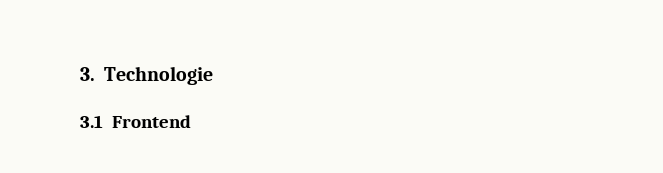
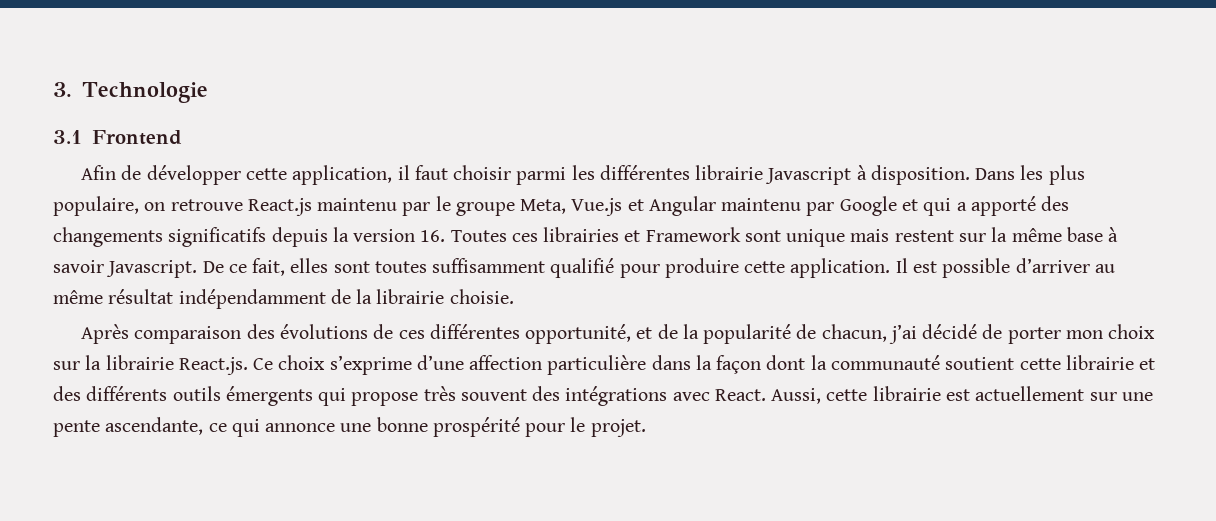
+ Afin de développer cette application, il faut choisir parmi les différentes librairie Javascript à disposition. Dans les plus populaire, on retrouve React.js maintenu par le groupe Meta, Vue.js et Angular maintenu par Google et qui a apporté des changements significatifs depuis la version 16. Toutes ces librairies et Framework sont unique mais restent sur la même base à savoir Javascript. De ce fait, elles sont toutes suffisamment qualifié pour produire cette application. Il est possible d’arriver au même résultat indépendamment de la librairie choisie.
+ Après comparaison des évolutions de ces différentes opportunité, et de la popularité de chacun, j’ai décidé de porter mon choix sur la librairie React.js. Ce choix s’exprime d’une affection particulière dans la façon dont la communauté soutient cette librairie et des différents outils émergents qui propose très souvent des intégrations avec React. Aussi, cette librairie est actuellement sur une pente ascendante, ce qui annonce une bonne prospérité pour le projet.

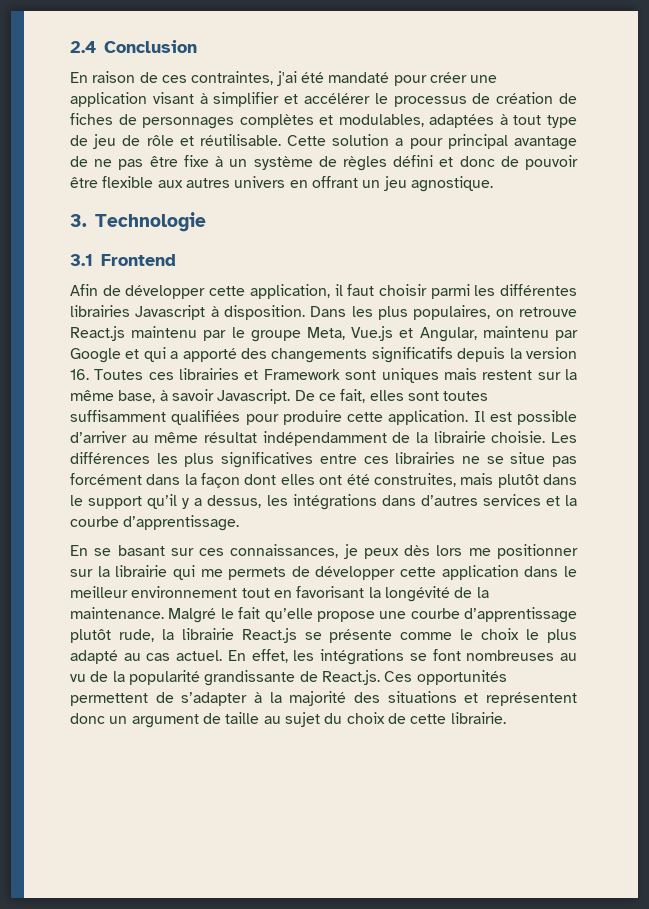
+ 2.4 Conclusion
+ En raison de ces contraintes, j'ai été mandaté pour créer une application visant à simplifier et accélérer le processus de création de fiches de personnages complètes et modulables, adaptées à tout type de jeu de rôle et réutilisable. Cette solution a pour principal avantage de ne pas être fixe à un système de règles défini et donc de pouvoir être flexible aux autres univers en offrant un jeu agnostique.
- Afin de développer cette application, il faut choisir parmi les différentes librairie Javascript à disposition.
+ Afin de développer cette application, il faut choisir parmi les différentes librairies Javascript à disposition.
- Dans les plus populaire, on retrouve React.js maintenu par le groupe Meta, Vue.js et Angular maintenu par Google et qui a apporté des changements significatifs depuis la version 16. Toutes ces librairies et Framework sont unique mais restent sur la même base à savoir Javascript.
+ Dans les plus populaires, on retrouve React.js maintenu par le groupe Meta, Vue.js et Angular, maintenu par Google et qui a apporté des changements significatifs depuis la version 16. Toutes ces librairies et Framework sont uniques mais restent sur la même base, à savoir Javascript.
- De ce fait, elles sont toutes suffisamment qualifié pour produire cette application.
+ De ce fait, elles sont toutes suffisamment qualifiées pour produire cette application.
- Il est possible d’arriver au même résultat indépendamment de la librairie choisie.
- Après comparaison des évolutions de ces différentes opportunité, et de la popularité de chacun, j’ai décidé de porter mon choix sur la librairie React.js. Ce choix s’exprime d’une affection particulière dans la façon dont la communauté soutient cette librairie et des différents outils émergents qui propose très souvent des intégrations avec React. Aussi, cette librairie est actuellement sur une pente ascendante, ce qui annonce une bonne prospérité pour le projet.
+ Il est possible d’arriver au même résultat indépendamment de la librairie choisie. Les différences les plus significatives entre ces librairies ne se situe pas forcément dans la façon dont elles ont été construites, mais plutôt dans le support qu’il y a dessus, les intégrations dans d’autres services et la courbe d’apprentissage.
+ En se basant sur ces connaissances, je peux dès lors me positionner sur la librairie qui me permets de développer cette application dans le meilleur environnement tout en favorisant la longévité de la maintenance. Malgré le fait qu’elle propose une courbe d’apprentissage plutôt rude, la librairie React.js se présente comme le choix le plus adapté au cas actuel. En effet, les intégrations se font nombreuses au vu de la popularité grandissante de React.js. Ces opportunités permettent de s’adapter à la majorité des situations et représentent donc un argument de taille au sujet du choix de cette librairie.

